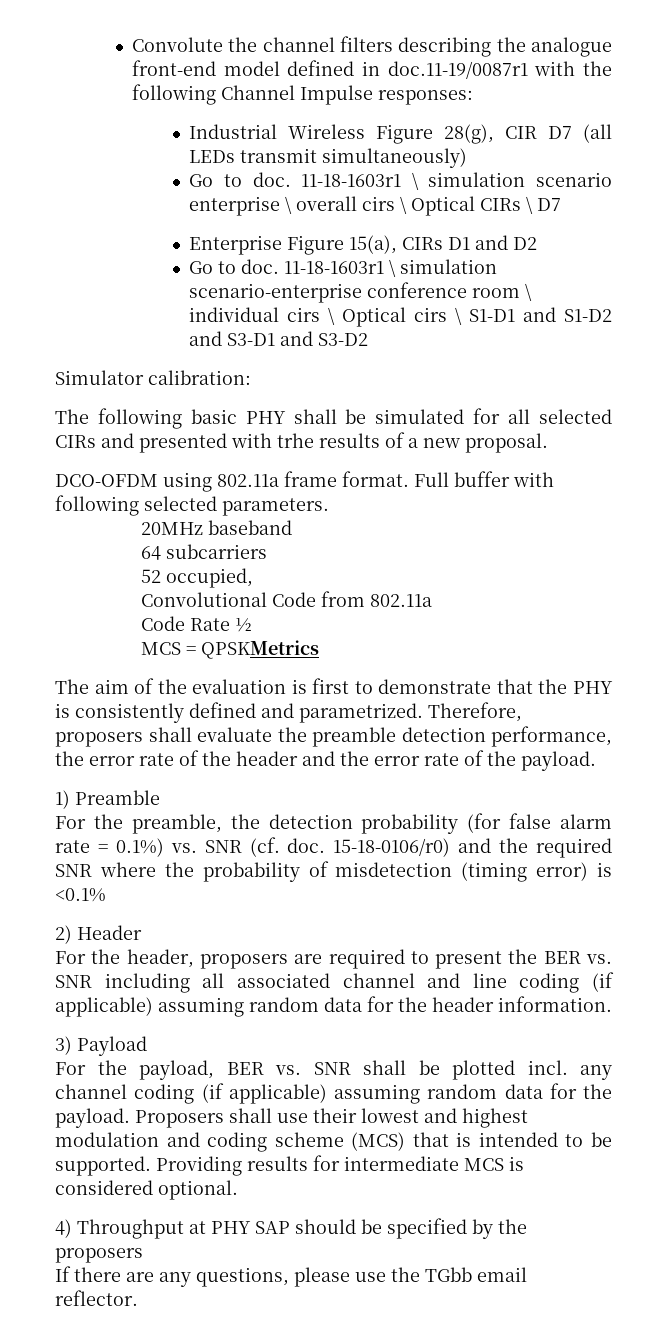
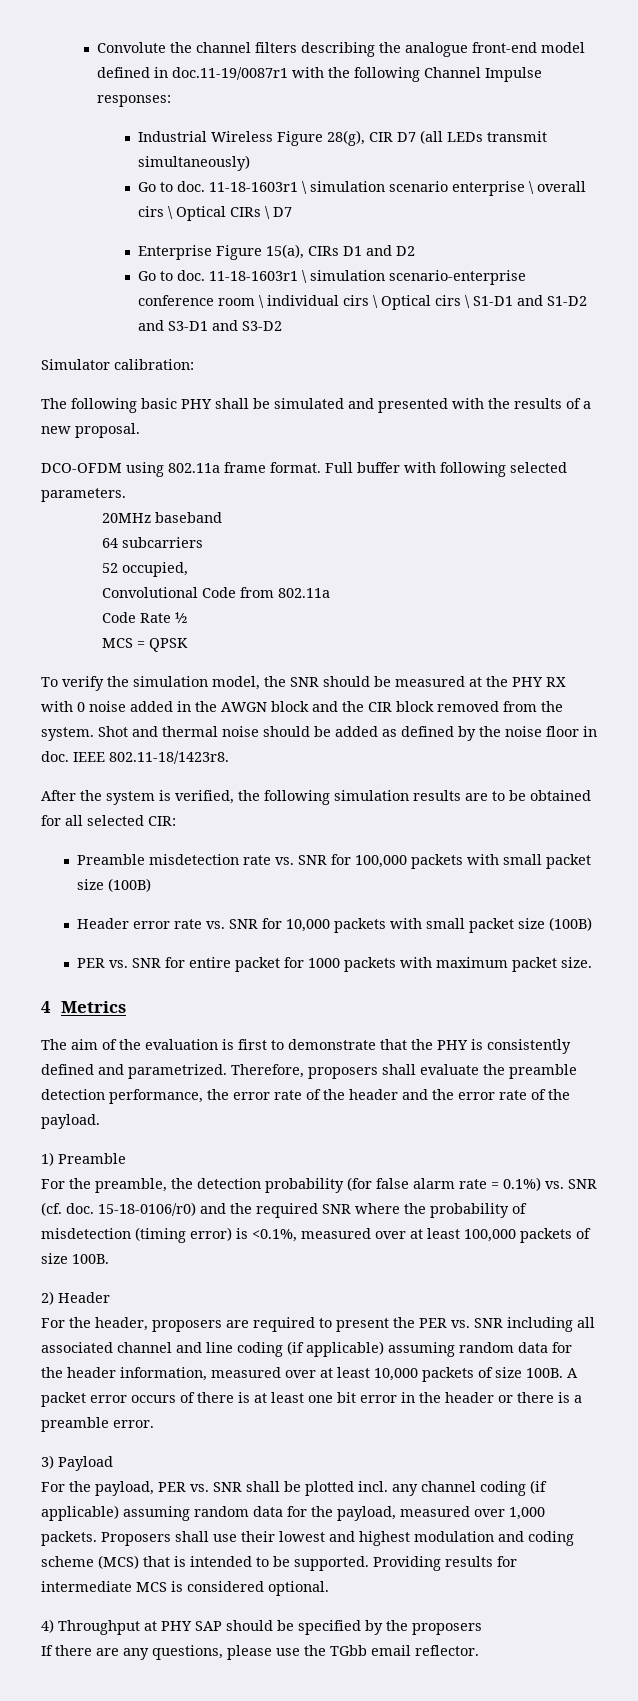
- The following basic PHY shall be simulated for all selected CIRs and presented with trhe results of a new proposal.
+ The following basic PHY shall be simulated and presented with the results of a new proposal.
- MCS = QPSKMetrics
+ MCS = QPSK
+ To verify the simulation model, the SNR should be measured at the PHY RX with 0 noise added in the AWGN block and the CIR block removed from the system. Shot and thermal noise should be added as defined by the noise floor in doc. IEEE 802.11-18/1423r8.
+ After the system is verified, the following simulation results are to be obtained for all selected CIR:
+ Preamble misdetection rate vs. SNR for 100,000 packets with small packet size (100B)
+ Header error rate vs. SNR for 10,000 packets with small packet size (100B)
+ PER vs. SNR for entire packet for 1000 packets with maximum packet size.
+ 4 Metrics
- 15-18-0106/r0) and the required SNR where the probability of misdetection (timing error) is <0.1%
+ 15-18-0106/r0) and the required SNR where the probability of misdetection (timing error) is <0.1%, measured over at least 100,000 packets of size 100B.
- For the header, proposers are required to present the BER vs. SNR including all associated channel and line coding (if applicable) assuming random data for the header information.
+ For the header, proposers are required to present the PER vs. SNR including all associated channel and line coding (if applicable) assuming random data for the header information, measured over at least 10,000 packets of size 100B. A packet error occurs of there is at least one bit error in the header or there is a preamble error.
- For the payload, BER vs. SNR shall be plotted incl. any channel coding (if applicable) assuming random data for the payload.
+ For the payload, PER vs. SNR shall be plotted incl. any channel coding (if applicable) assuming random data for the payload, measured over 1,000 packets.

